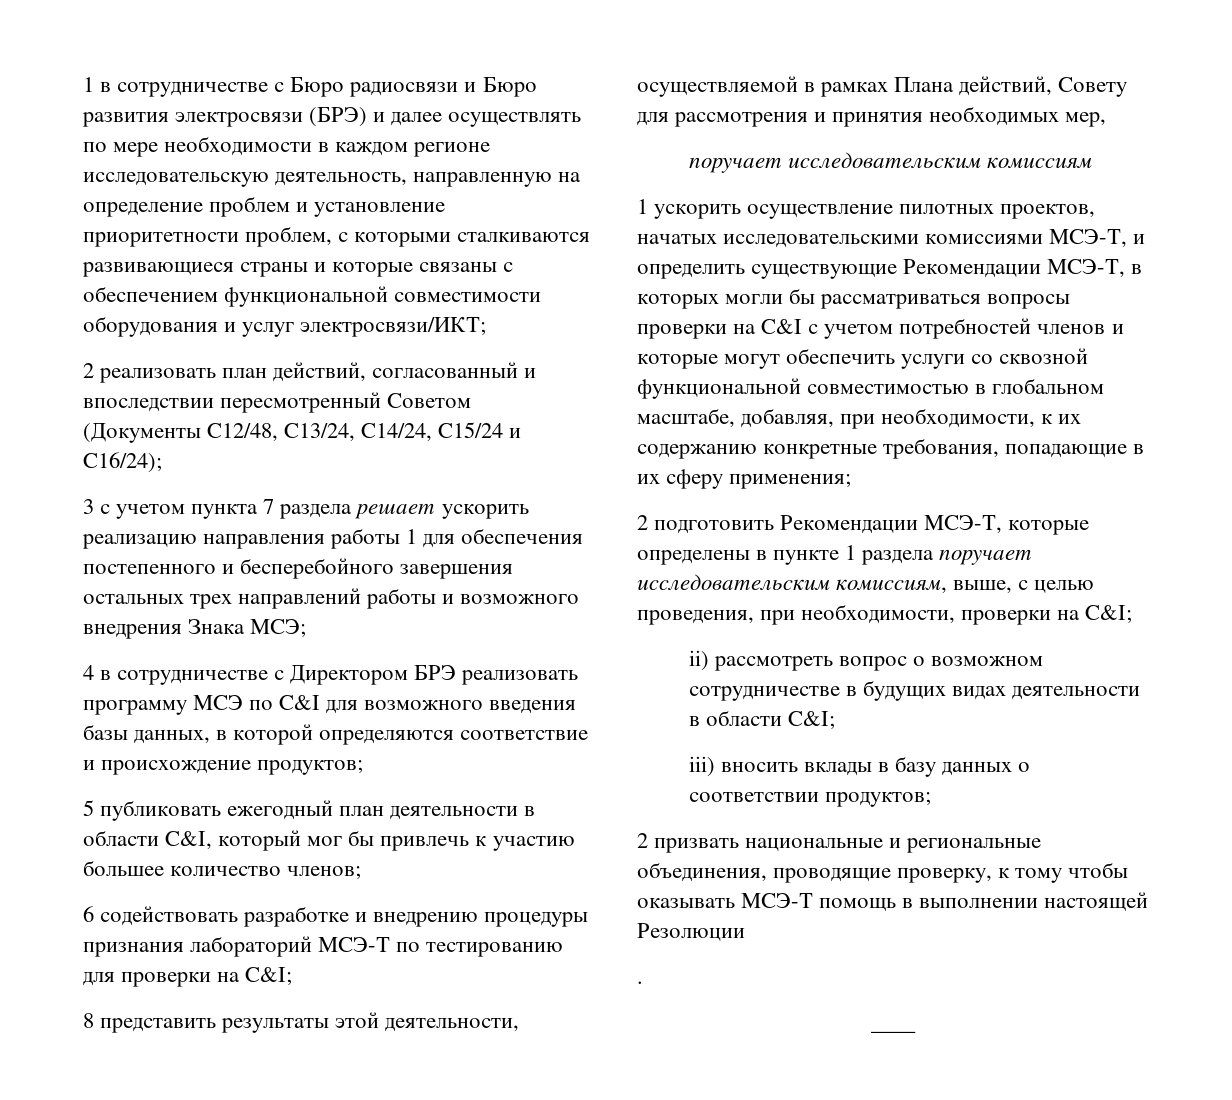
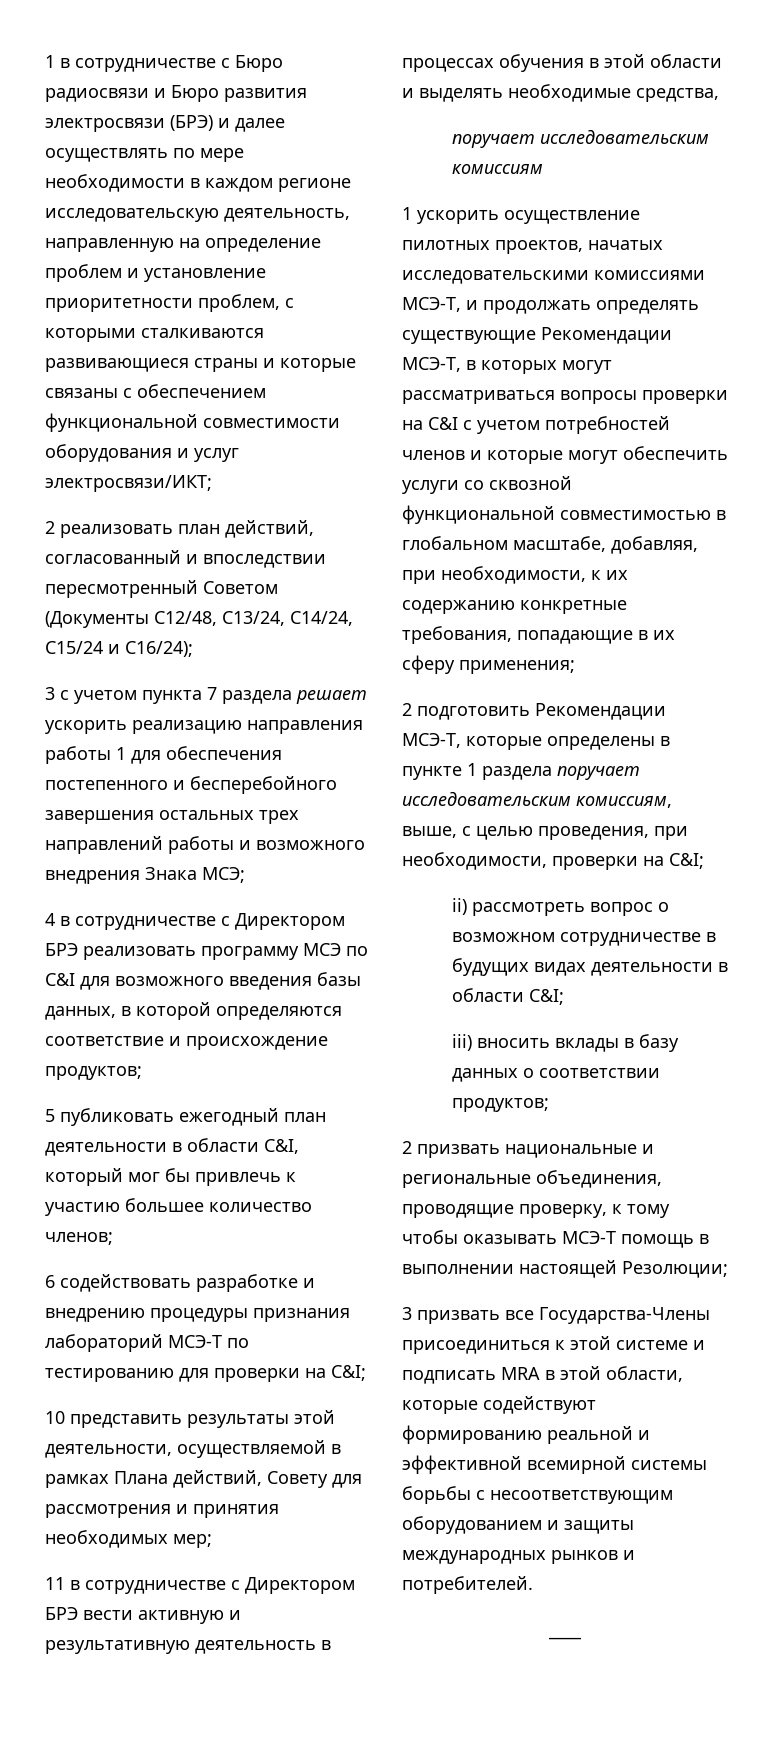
- 8 представить результаты этой деятельности, осуществляемой в рамках Плана действий, Совету для рассмотрения и принятия необходимых мер,
+ 10 представить результаты этой деятельности, осуществляемой в рамках Плана действий, Совету для рассмотрения и принятия необходимых мер;
+ 11 в сотрудничестве с Директором БРЭ вести активную и результативную деятельность в процессах обучения в этой области и выделять необходимые средства,
- 1 ускорить осуществление пилотных проектов, начатых исследовательскими комиссиями МСЭ-Т, и определить существующие Рекомендации МСЭ-Т, в которых могли бы рассматриваться вопросы проверки на C&I с учетом потребностей членов и которые могут обеспечить услуги со сквозной функциональной совместимостью в глобальном масштабе, добавляя, при необходимости, к их содержанию конкретные требования, попадающие в их сферу применения;
+ 1 ускорить осуществление пилотных проектов, начатых исследовательскими комиссиями МСЭ-Т, и продолжать определять существующие Рекомендации МСЭ-Т, в которых могут рассматриваться вопросы проверки на C&I с учетом потребностей членов и которые могут обеспечить услуги со сквозной функциональной совместимостью в глобальном масштабе, добавляя, при необходимости, к их содержанию конкретные требования, попадающие в их сферу применения;
- 2 призвать национальные и региональные объединения, проводящие проверку, к тому чтобы оказывать МСЭ-Т помощь в выполнении настоящей Резолюции
- .
+ 2 призвать национальные и региональные объединения, проводящие проверку, к тому чтобы оказывать МСЭ-Т помощь в выполнении настоящей Резолюции;
+ 3 призвать все Государства-Члены присоединиться к этой системе и подписать MRA в этой области, которые содействуют формированию реальной и эффективной всемирной системы борьбы с несоответствующим оборудованием и защиты международных рынков и потребителей.

